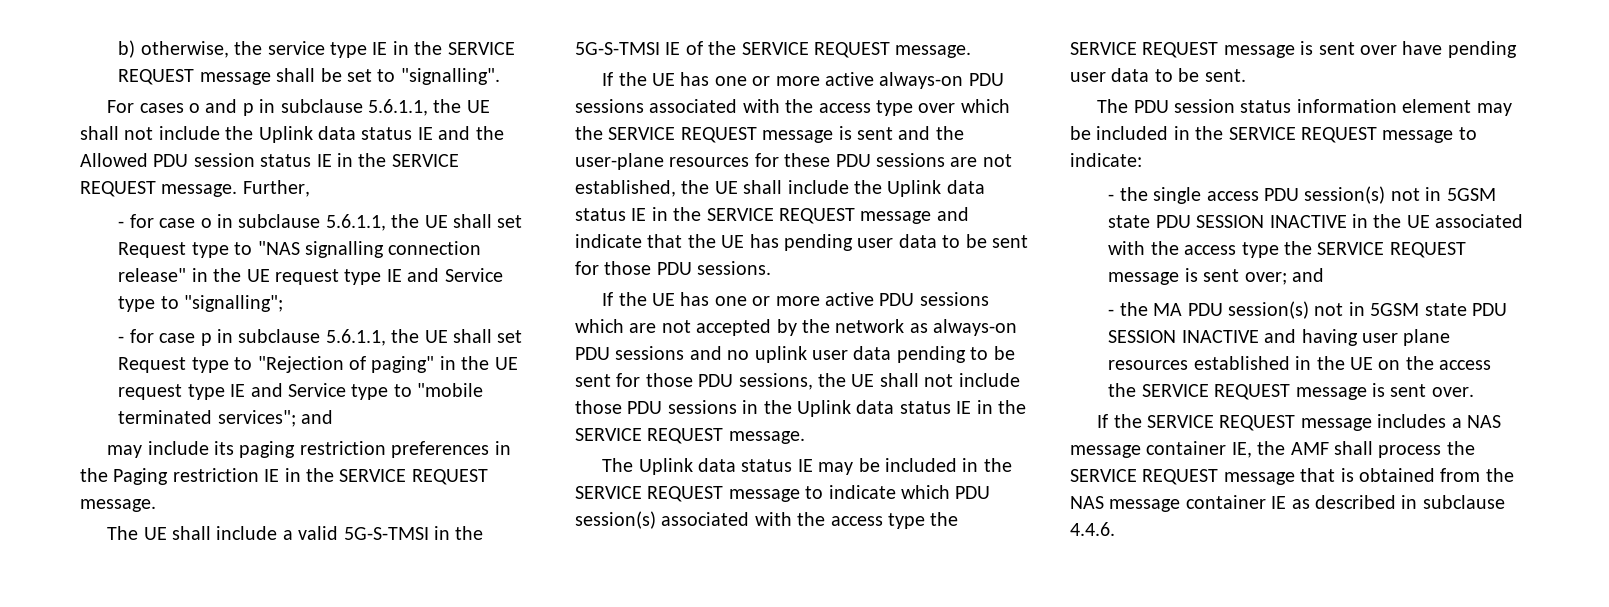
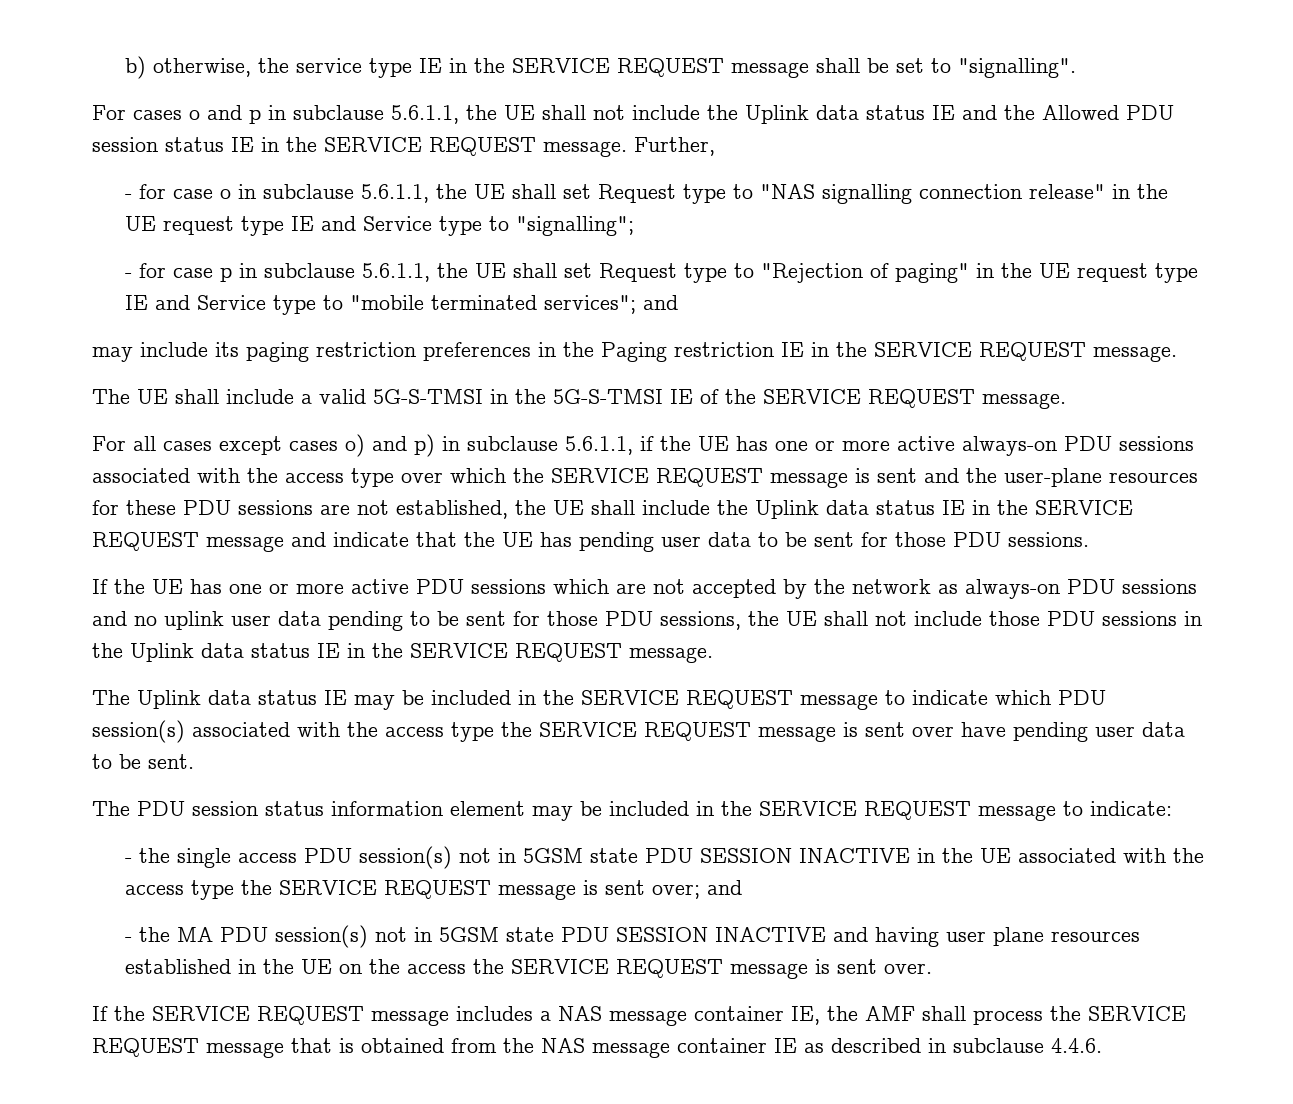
- If the UE has one or more active always-on PDU sessions associated with the access type over which the SERVICE REQUEST message is sent and the user-plane resources for these PDU sessions are not established, the UE shall include the Uplink data status IE in the SERVICE REQUEST message and indicate that the UE has pending user data to be sent for those PDU sessions.
+ For all cases except cases o) and p) in subclause 5.6.1.1, if the UE has one or more active always-on PDU sessions associated with the access type over which the SERVICE REQUEST message is sent and the user-plane resources for these PDU sessions are not established, the UE shall include the Uplink data status IE in the SERVICE REQUEST message and indicate that the UE has pending user data to be sent for those PDU sessions.

